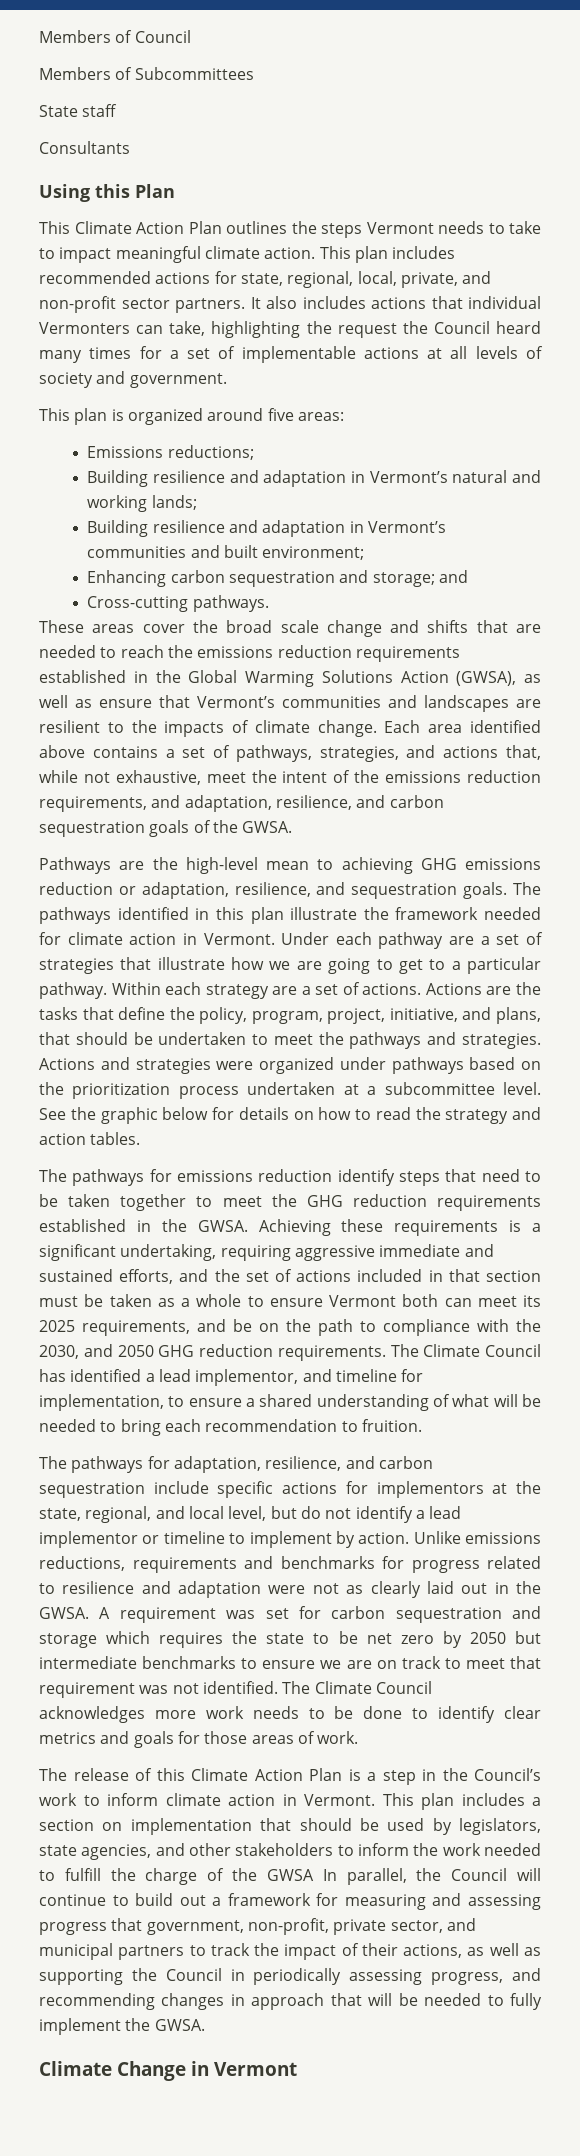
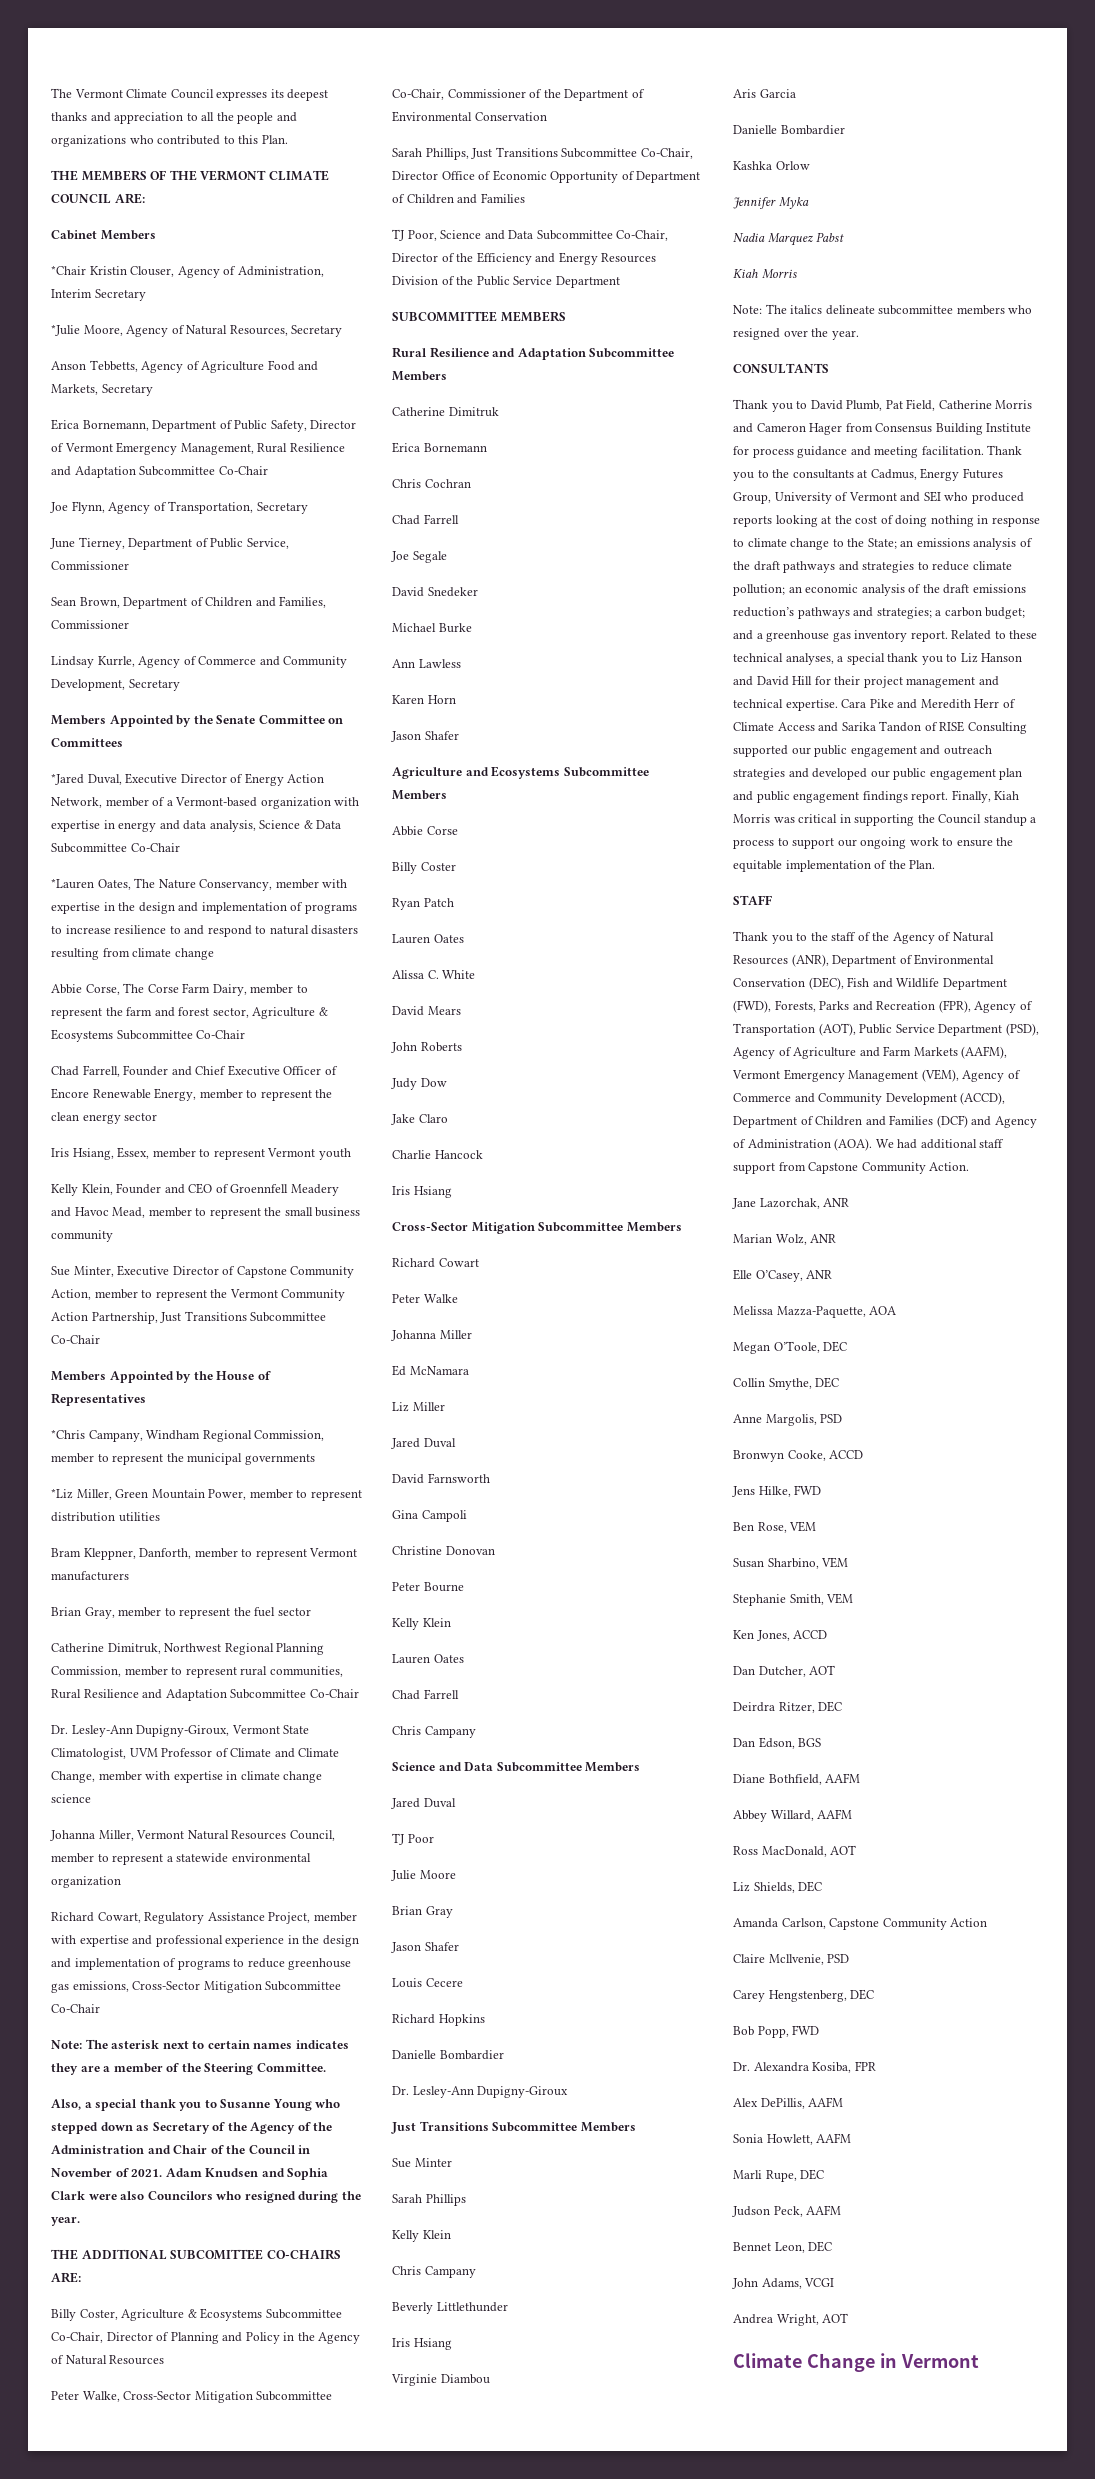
- Members of Council
- Members of Subcommittees
- State staff
- Consultants
- Using this Plan
- This Climate Action Plan outlines the steps Vermont needs to take to impact meaningful climate action. This plan includes recommended actions for state, regional, local, private, and non-profit sector partners. It also includes actions that individual Vermonters can take, highlighting the request the Council heard many times for a set of implementable actions at all levels of society and government.
- This plan is organized around five areas:
- Emissions reductions;
- Building resilience and adaptation in Vermont’s natural and working lands;
- Building resilience and adaptation in Vermont’s communities and built environment;
- Enhancing carbon sequestration and storage; and
- Cross-cutting pathways.
- These areas cover the broad scale change and shifts that are needed to reach the emissions reduction requirements established in the Global Warming Solutions Action (GWSA), as well as ensure that Vermont’s communities and landscapes are resilient to the impacts of climate change. Each area identified above contains a set of pathways, strategies, and actions that, while not exhaustive, meet the intent of the emissions reduction requirements, and adaptation, resilience, and carbon sequestration goals of the GWSA.
- Pathways are the high-level mean to achieving GHG emissions reduction or adaptation, resilience, and sequestration goals. The pathways identified in this plan illustrate the framework needed for climate action in Vermont. Under each pathway are a set of strategies that illustrate how we are going to get to a particular pathway. Within each strategy are a set of actions. Actions are the tasks that define the policy, program, project, initiative, and plans, that should be undertaken to meet the pathways and strategies. Actions and strategies were organized under pathways based on the prioritization process undertaken at a subcommittee level. See the graphic below for details on how to read the strategy and action tables.
- The pathways for emissions reduction identify steps that need to be taken together to meet the GHG reduction requirements established in the GWSA. Achieving these requirements is a significant undertaking, requiring aggressive immediate and sustained efforts, and the set of actions included in that section must be taken as a whole to ensure Vermont both can meet its 2025 requirements, and be on the path to compliance with the 2030, and 2050 GHG reduction requirements. The Climate Council has identified a lead implementor, and timeline for implementation, to ensure a shared understanding of what will be needed to bring each recommendation to fruition.
- The pathways for adaptation, resilience, and carbon sequestration include specific actions for implementors at the state, regional, and local level, but do not identify a lead implementor or timeline to implement by action. Unlike emissions reductions, requirements and benchmarks for progress related to resilience and adaptation were not as clearly laid out in the GWSA. A requirement was set for carbon sequestration and storage which requires the state to be net zero by 2050 but intermediate benchmarks to ensure we are on track to meet that requirement was not identified. The Climate Council acknowledges more work needs to be done to identify clear metrics and goals for those areas of work.
- The release of this Climate Action Plan is a step in the Council’s work to inform climate action in Vermont. This plan includes a section on implementation that should be used by legislators, state agencies, and other stakeholders to inform the work needed to fulfill the charge of the GWSA In parallel, the Council will continue to build out a framework for measuring and assessing progress that government, non-profit, private sector, and municipal partners to track the impact of their actions, as well as supporting the Council in periodically assessing progress, and recommending changes in approach that will be needed to fully implement the GWSA.
+ The Vermont Climate Council expresses its deepest thanks and appreciation to all the people and organizations who contributed to this Plan.
+ THE MEMBERS OF THE VERMONT CLIMATE COUNCIL ARE:
+ Cabinet Members
+ *Chair Kristin Clouser, Agency of Administration, Interim Secretary
+ *Julie Moore, Agency of Natural Resources, Secretary
+ Anson Tebbetts, Agency of Agriculture Food and Markets, Secretary
+ Erica Bornemann, Department of Public Safety, Director of Vermont Emergency Management, Rural Resilience and Adaptation Subcommittee Co-Chair
+ Joe Flynn, Agency of Transportation, Secretary
+ June Tierney, Department of Public Service, Commissioner
+ Sean Brown, Department of Children and Families, Commissioner
+ Lindsay Kurrle, Agency of Commerce and Community Development, Secretary
+ Members Appointed by the Senate Committee on Committees
+ *Jared Duval, Executive Director of Energy Action Network, member of a Vermont-based organization with expertise in energy and data analysis, Science & Data Subcommittee Co-Chair
+ *Lauren Oates, The Nature Conservancy, member with expertise in the design and implementation of programs to increase resilience to and respond to natural disasters resulting from climate change
+ Abbie Corse, The Corse Farm Dairy, member to represent the farm and forest sector, Agriculture & Ecosystems Subcommittee Co-Chair
+ Chad Farrell, Founder and Chief Executive Officer of Encore Renewable Energy, member to represent the clean energy sector
+ Iris Hsiang, Essex, member to represent Vermont youth
+ Kelly Klein, Founder and CEO of Groennfell Meadery and Havoc Mead, member to represent the small business community
+ Sue Minter, Executive Director of Capstone Community Action, member to represent the Vermont Community Action Partnership, Just Transitions Subcommittee Co-Chair
+ Members Appointed by the House of Representatives
+ *Chris Campany, Windham Regional Commission, member to represent the municipal governments
+ *Liz Miller, Green Mountain Power, member to represent distribution utilities
+ Bram Kleppner, Danforth, member to represent Vermont manufacturers
+ Brian Gray, member to represent the fuel sector
+ Catherine Dimitruk, Northwest Regional Planning Commission, member to represent rural communities, Rural Resilience and Adaptation Subcommittee Co-Chair
+ Dr. Lesley-Ann Dupigny-Giroux, Vermont State Climatologist, UVM Professor of Climate and Climate Change, member with expertise in climate change science
+ Johanna Miller, Vermont Natural Resources Council, member to represent a statewide environmental organization
+ Richard Cowart, Regulatory Assistance Project, member with expertise and professional experience in the design and implementation of programs to reduce greenhouse gas emissions, Cross-Sector Mitigation Subcommittee Co-Chair
+ Note: The asterisk next to certain names indicates they are a member of the Steering Committee.
+ Also, a special thank you to Susanne Young who stepped down as Secretary of the Agency of the Administration and Chair of the Council in November of 2021. Adam Knudsen and Sophia Clark were also Councilors who resigned during the year.
+ THE ADDITIONAL SUBCOMITTEE CO-CHAIRS ARE:
+ Billy Coster, Agriculture & Ecosystems Subcommittee Co-Chair, Director of Planning and Policy in the Agency of Natural Resources
+ Peter Walke, Cross-Sector Mitigation Subcommittee Co-Chair, Commissioner of the Department of Environmental Conservation
+ Sarah Phillips, Just Transitions Subcommittee Co-Chair, Director Office of Economic Opportunity of Department of Children and Families
+ TJ Poor, Science and Data Subcommittee Co-Chair, Director of the Efficiency and Energy Resources Division of the Public Service Department
+ SUBCOMMITTEE MEMBERS
+ Rural Resilience and Adaptation Subcommittee Members
+ Catherine Dimitruk
+ Erica Bornemann
+ Chris Cochran
+ Chad Farrell
+ Joe Segale
+ David Snedeker
+ Michael Burke
+ Ann Lawless
+ Karen Horn
+ Jason Shafer
+ Agriculture and Ecosystems Subcommittee Members
+ Abbie Corse
+ Billy Coster
+ Ryan Patch
+ Lauren Oates
+ Alissa C. White
+ David Mears
+ John Roberts
+ Judy Dow
+ Jake Claro
+ Charlie Hancock
+ Iris Hsiang
+ Cross-Sector Mitigation Subcommittee Members
+ Richard Cowart
+ Peter Walke
+ Johanna Miller
+ Ed McNamara
+ Liz Miller
+ Jared Duval
+ David Farnsworth
+ Gina Campoli
+ Christine Donovan
+ Peter Bourne
+ Kelly Klein
+ Lauren Oates
+ Chad Farrell
+ Chris Campany
+ Science and Data Subcommittee Members
+ Jared Duval
+ TJ Poor
+ Julie Moore
+ Brian Gray
+ Jason Shafer
+ Louis Cecere
+ Richard Hopkins
+ Danielle Bombardier
+ Dr. Lesley-Ann Dupigny-Giroux
+ Just Transitions Subcommittee Members
+ Sue Minter
+ Sarah Phillips
+ Kelly Klein
+ Chris Campany
+ Beverly Littlethunder
+ Iris Hsiang
+ Virginie Diambou
+ Aris Garcia
+ Danielle Bombardier
+ Kashka Orlow
+ Jennifer Myka
+ Nadia Marquez Pabst
+ Kiah Morris
+ Note: The italics delineate subcommittee members who resigned over the year.
+ CONSULTANTS
+ Thank you to David Plumb, Pat Field, Catherine Morris and Cameron Hager from Consensus Building Institute for process guidance and meeting facilitation. Thank you to the consultants at Cadmus, Energy Futures Group, University of Vermont and SEI who produced reports looking at the cost of doing nothing in response to climate change to the State; an emissions analysis of the draft pathways and strategies to reduce climate pollution; an economic analysis of the draft emissions reduction’s pathways and strategies; a carbon budget; and a greenhouse gas inventory report. Related to these technical analyses, a special thank you to Liz Hanson and David Hill for their project management and technical expertise. Cara Pike and Meredith Herr of Climate Access and Sarika Tandon of RISE Consulting supported our public engagement and outreach strategies and developed our public engagement plan and public engagement findings report. Finally, Kiah Morris was critical in supporting the Council standup a process to support our ongoing work to ensure the equitable implementation of the Plan.
+ STAFF
+ Thank you to the staff of the Agency of Natural Resources (ANR), Department of Environmental Conservation (DEC), Fish and Wildlife Department (FWD), Forests, Parks and Recreation (FPR), Agency of Transportation (AOT), Public Service Department (PSD), Agency of Agriculture and Farm Markets (AAFM), Vermont Emergency Management (VEM), Agency of Commerce and Community Development (ACCD), Department of Children and Families (DCF) and Agency of Administration (AOA). We had additional staff support from Capstone Community Action.
+ Jane Lazorchak, ANR
+ Marian Wolz, ANR
+ Elle O’Casey, ANR
+ Melissa Mazza-Paquette, AOA
+ Megan O’Toole, DEC
+ Collin Smythe, DEC
+ Anne Margolis, PSD
+ Bronwyn Cooke, ACCD
+ Jens Hilke, FWD
+ Ben Rose, VEM
+ Susan Sharbino, VEM
+ Stephanie Smith, VEM
+ Ken Jones, ACCD
+ Dan Dutcher, AOT
+ Deirdra Ritzer, DEC
+ Dan Edson, BGS
+ Diane Bothfield, AAFM
+ Abbey Willard, AAFM
+ Ross MacDonald, AOT
+ Liz Shields, DEC
+ Amanda Carlson, Capstone Community Action
+ Claire Mcllvenie, PSD
+ Carey Hengstenberg, DEC
+ Bob Popp, FWD
+ Dr. Alexandra Kosiba, FPR
+ Alex DePillis, AAFM
+ Sonia Howlett, AAFM
+ Marli Rupe, DEC
+ Judson Peck, AAFM
+ Bennet Leon, DEC
+ John Adams, VCGI
+ Andrea Wright, AOT

